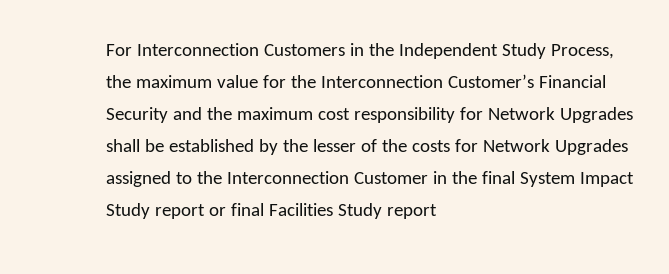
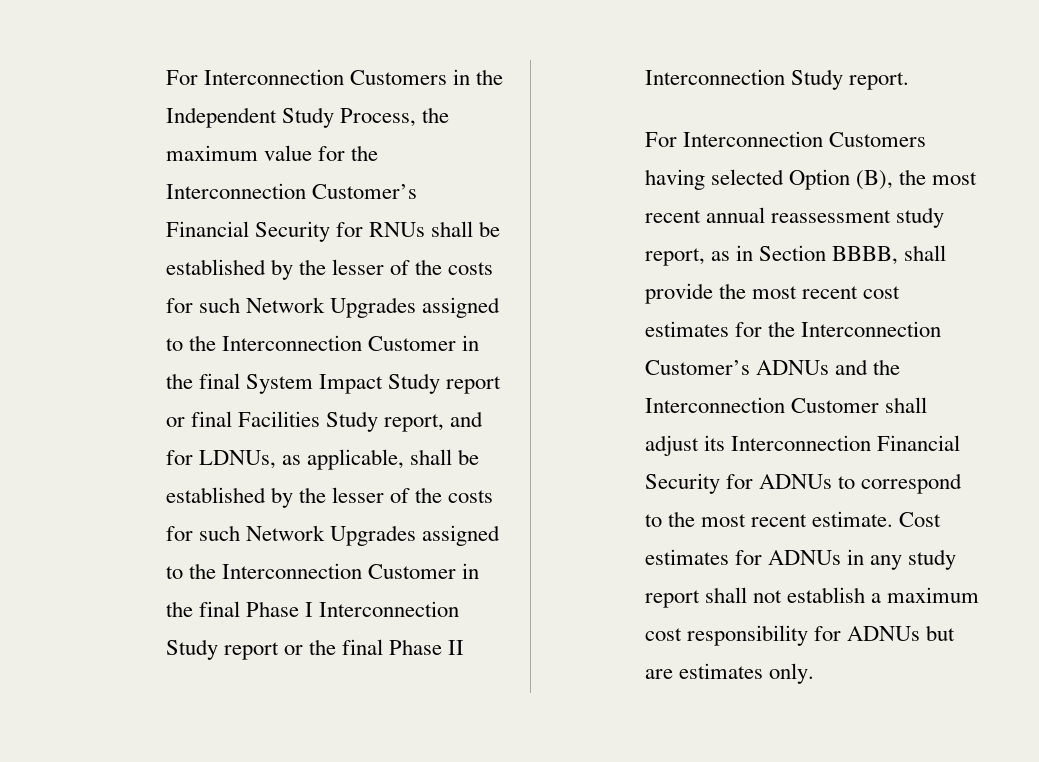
- For Interconnection Customers in the Independent Study Process, the maximum value for the Interconnection Customer’s Financial Security and the maximum cost responsibility for Network Upgrades shall be established by the lesser of the costs for Network Upgrades assigned to the Interconnection Customer in the final System Impact Study report or final Facilities Study report
+ For Interconnection Customers in the Independent Study Process, the maximum value for the Interconnection Customer’s Financial Security for RNUs shall be established by the lesser of the costs for such Network Upgrades assigned to the Interconnection Customer in the final System Impact Study report or final Facilities Study report, and for LDNUs, as applicable, shall be established by the lesser of the costs for such Network Upgrades assigned to the Interconnection Customer in the final Phase I Interconnection Study report or the final Phase II Interconnection Study report.
+ For Interconnection Customers having selected Option (B), the most recent annual reassessment study report, as in Section BBBB, shall provide the most recent cost estimates for the Interconnection Customer’s ADNUs and the Interconnection Customer shall adjust its Interconnection Financial Security for ADNUs to correspond to the most recent estimate. Cost estimates for ADNUs in any study report shall not establish a maximum cost responsibility for ADNUs but are estimates only.

